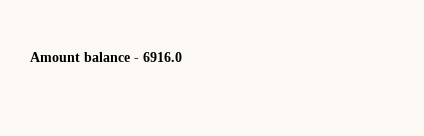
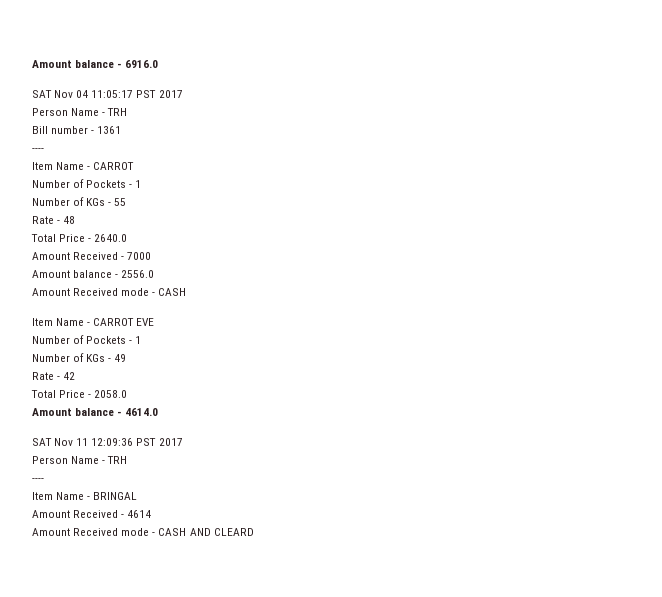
+ SAT Nov 04 11:05:17 PST 2017
+ Person Name - TRH
+ Bill number - 1361
+ ----
+ Item Name - CARROT
+ Number of Pockets - 1
+ Number of KGs - 55
+ Rate - 48
+ Total Price - 2640.0
+ Amount Received - 7000
+ Amount balance - 2556.0
+ Amount Received mode - CASH
+ Item Name - CARROT EVE
+ Number of Pockets - 1
+ Number of KGs - 49
+ Rate - 42
+ Total Price - 2058.0
+ Amount balance - 4614.0
+ SAT Nov 11 12:09:36 PST 2017
+ Person Name - TRH
+ ----
+ Item Name - BRINGAL
+ Amount Received - 4614
+ Amount Received mode - CASH AND CLEARD

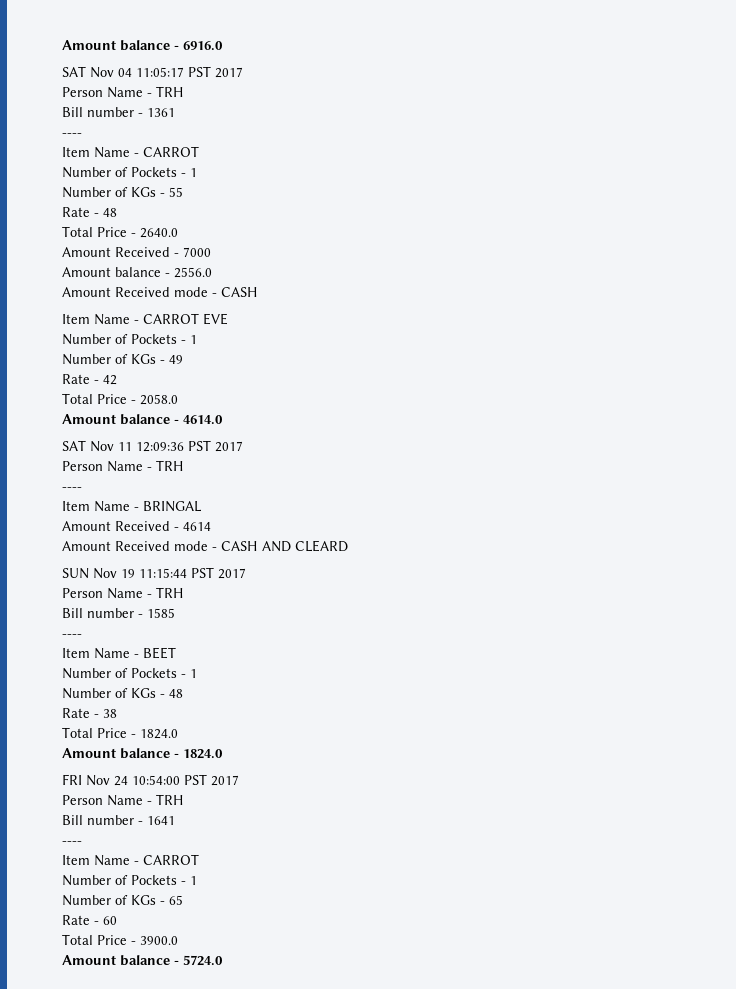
+ SUN Nov 19 11:15:44 PST 2017
+ Person Name - TRH
+ Bill number - 1585
+ ----
+ Item Name - BEET
+ Number of Pockets - 1
+ Number of KGs - 48
+ Rate - 38
+ Total Price - 1824.0
+ Amount balance - 1824.0
+ FRI Nov 24 10:54:00 PST 2017
+ Person Name - TRH
+ Bill number - 1641
+ ----
+ Item Name - CARROT
+ Number of Pockets - 1
+ Number of KGs - 65
+ Rate - 60
+ Total Price - 3900.0
+ Amount balance - 5724.0

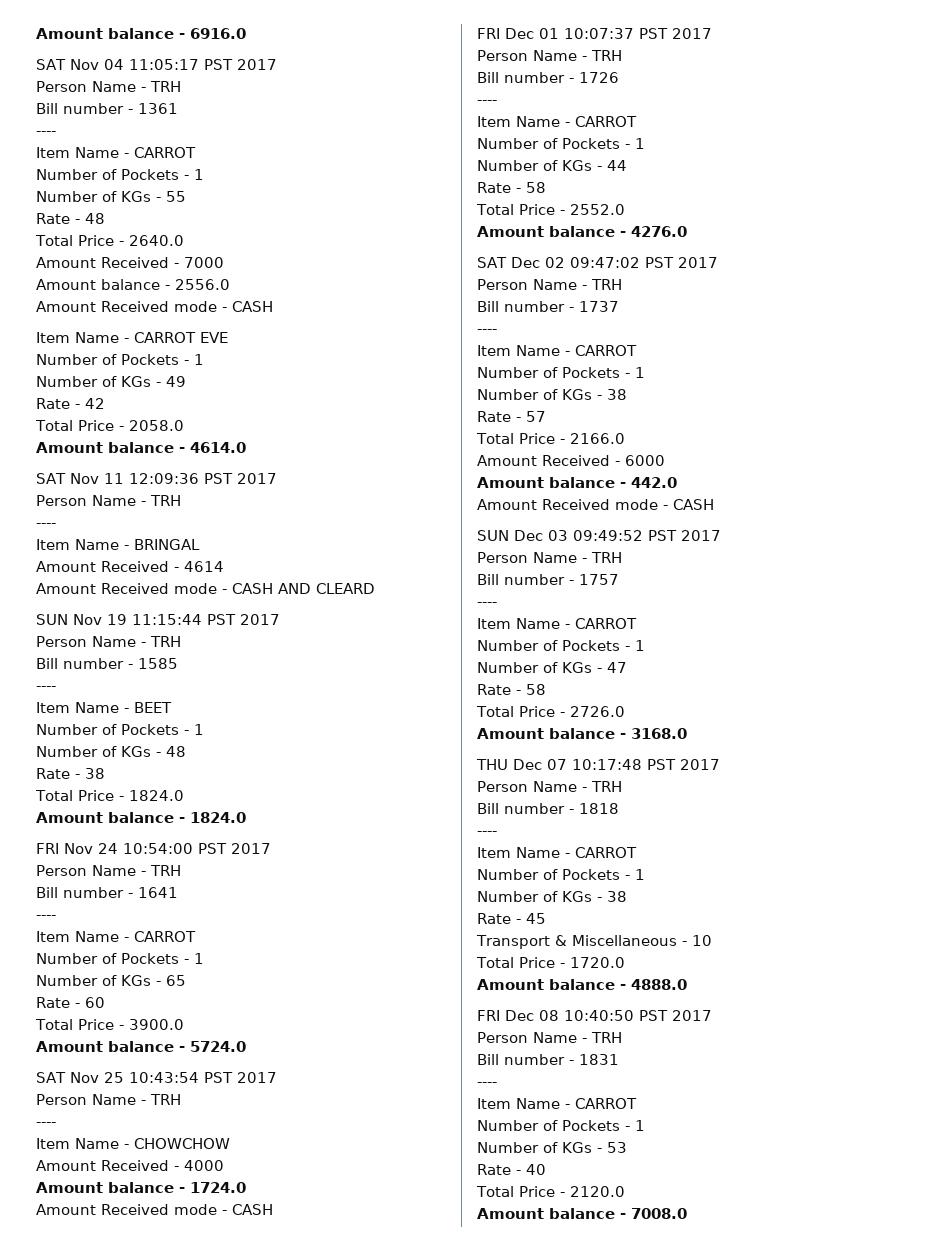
+ SAT Nov 25 10:43:54 PST 2017
+ Person Name - TRH
+ ----
+ Item Name - CHOWCHOW
+ Amount Received - 4000
+ Amount balance - 1724.0
+ Amount Received mode - CASH
+ FRI Dec 01 10:07:37 PST 2017
+ Person Name - TRH
+ Bill number - 1726
+ ----
+ Item Name - CARROT
+ Number of Pockets - 1
+ Number of KGs - 44
+ Rate - 58
+ Total Price - 2552.0
+ Amount balance - 4276.0
+ SAT Dec 02 09:47:02 PST 2017
+ Person Name - TRH
+ Bill number - 1737
+ ----
+ Item Name - CARROT
+ Number of Pockets - 1
+ Number of KGs - 38
+ Rate - 57
+ Total Price - 2166.0
+ Amount Received - 6000
+ Amount balance - 442.0
+ Amount Received mode - CASH
+ SUN Dec 03 09:49:52 PST 2017
+ Person Name - TRH
+ Bill number - 1757
+ ----
+ Item Name - CARROT
+ Number of Pockets - 1
+ Number of KGs - 47
+ Rate - 58
+ Total Price - 2726.0
+ Amount balance - 3168.0
+ THU Dec 07 10:17:48 PST 2017
+ Person Name - TRH
+ Bill number - 1818
+ ----
+ Item Name - CARROT
+ Number of Pockets - 1
+ Number of KGs - 38
+ Rate - 45
+ Transport & Miscellaneous - 10
+ Total Price - 1720.0
+ Amount balance - 4888.0
+ FRI Dec 08 10:40:50 PST 2017
+ Person Name - TRH
+ Bill number - 1831
+ ----
+ Item Name - CARROT
+ Number of Pockets - 1
+ Number of KGs - 53
+ Rate - 40
+ Total Price - 2120.0
+ Amount balance - 7008.0

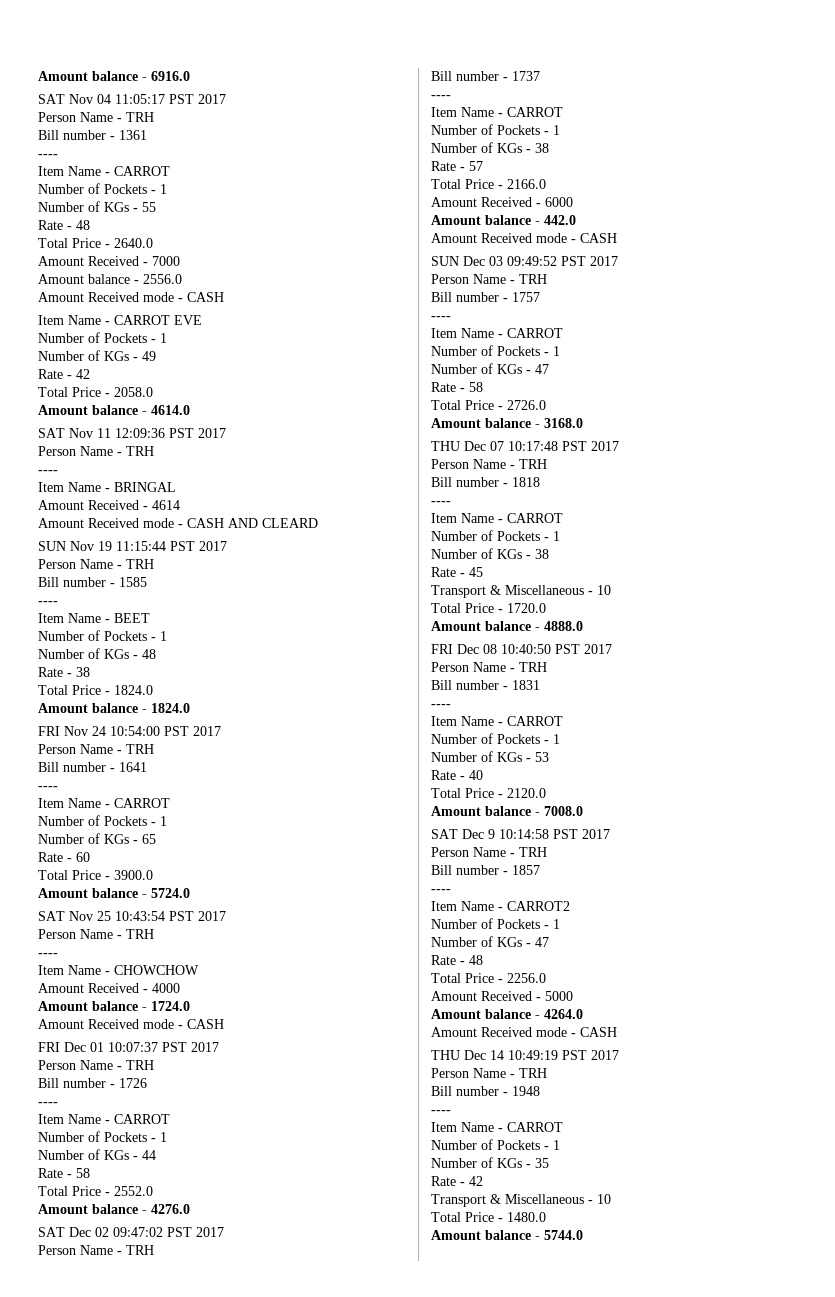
+ SAT Dec 9 10:14:58 PST 2017
+ Person Name - TRH
+ Bill number - 1857
+ ----
+ Item Name - CARROT2
+ Number of Pockets - 1
+ Number of KGs - 47
+ Rate - 48
+ Total Price - 2256.0
+ Amount Received - 5000
+ Amount balance - 4264.0
+ Amount Received mode - CASH
+ THU Dec 14 10:49:19 PST 2017
+ Person Name - TRH
+ Bill number - 1948
+ ----
+ Item Name - CARROT
+ Number of Pockets - 1
+ Number of KGs - 35
+ Rate - 42
+ Transport & Miscellaneous - 10
+ Total Price - 1480.0
+ Amount balance - 5744.0

